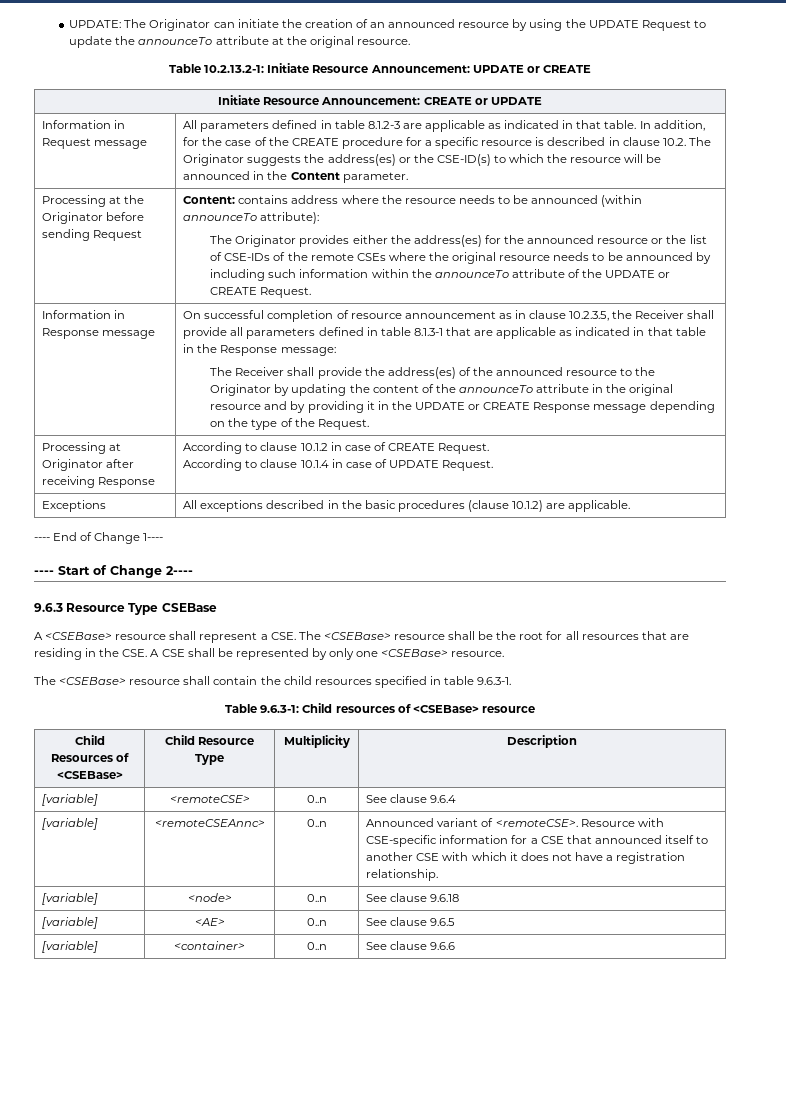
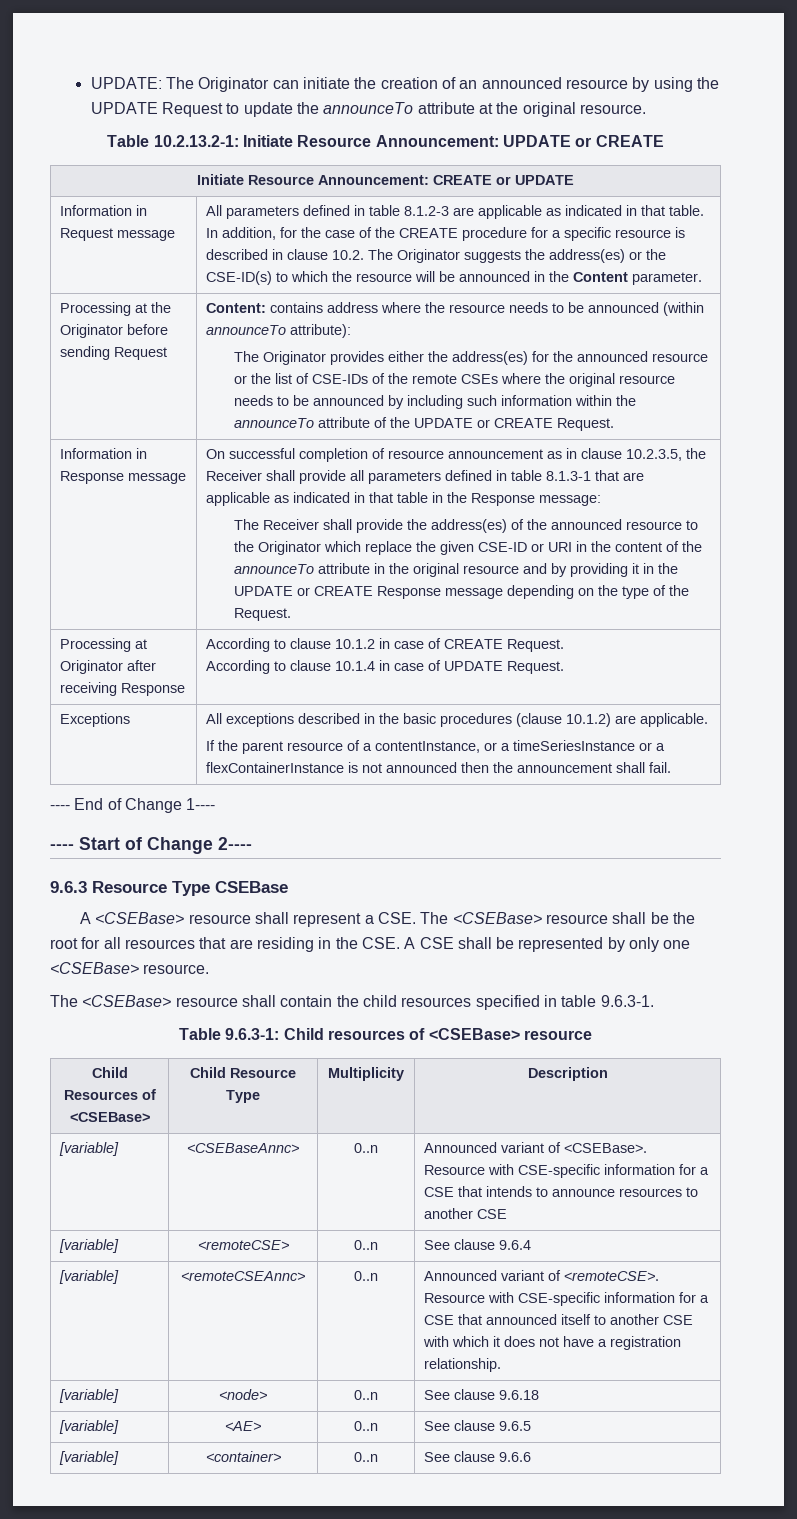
- The Receiver shall provide the address(es) of the announced resource to the Originator by updating the content of the announceTo attribute in the original resource and by providing it in the UPDATE or CREATE Response message depending on the type of the Request.
+ The Receiver shall provide the address(es) of the announced resource to the Originator which replace the given CSE-ID or URI in the content of the announceTo attribute in the original resource and by providing it in the UPDATE or CREATE Response message depending on the type of the Request.
  Exceptions | All exceptions described in the basic procedures (clause 10.1.2) are applicable.
+ If the parent resource of a contentInstance, or a timeSeriesInstance or a flexContainerInstance is not announced then the announcement shall fail.
+ [variable] | <CSEBaseAnnc> | 0..n | Announced variant of <CSEBase>. Resource with CSE-specific information for a CSE that intends to announce resources to another CSE

